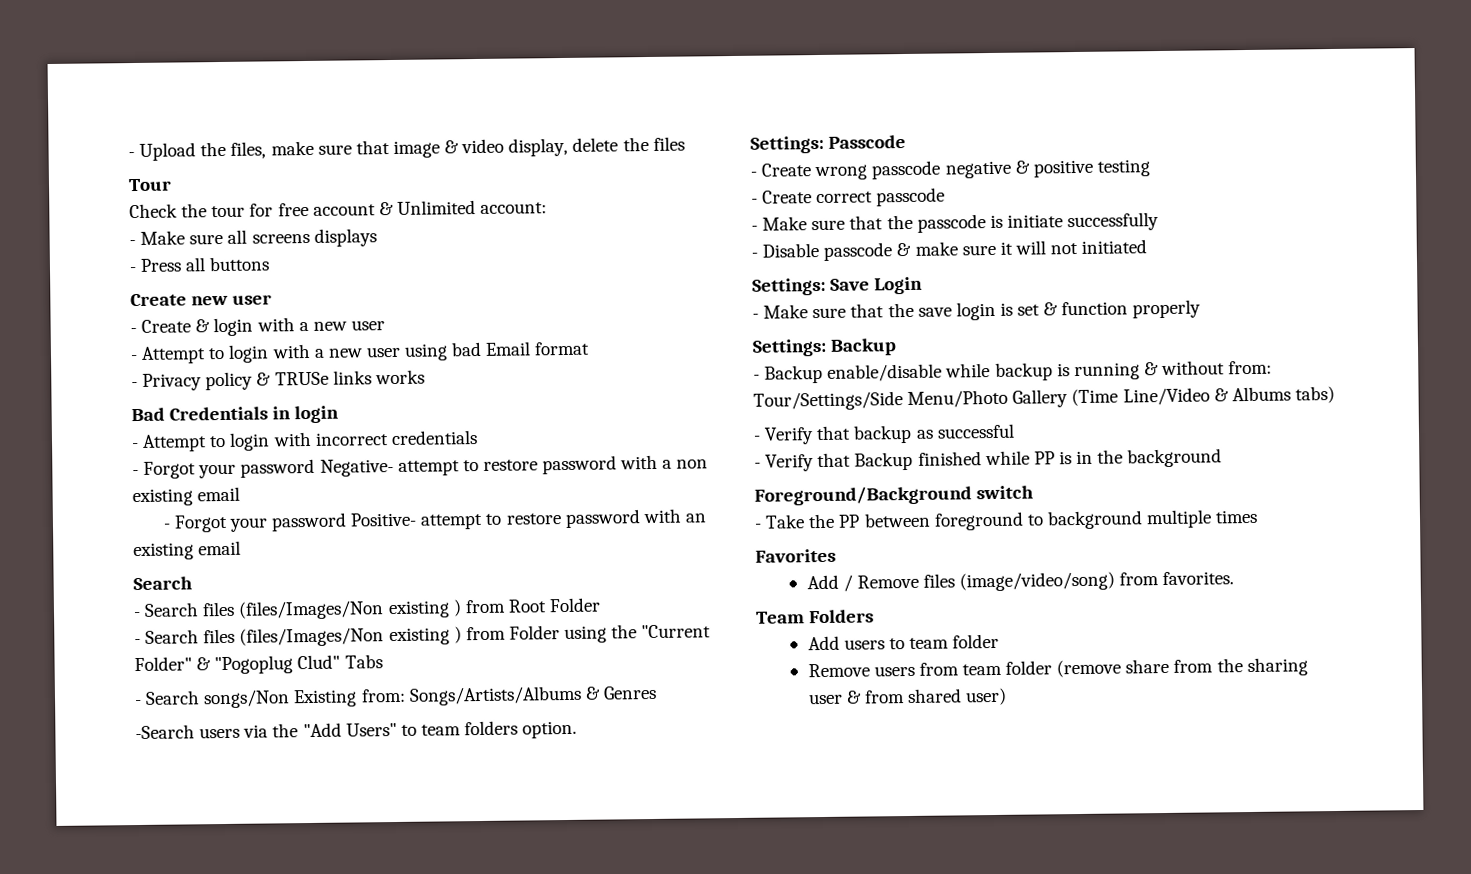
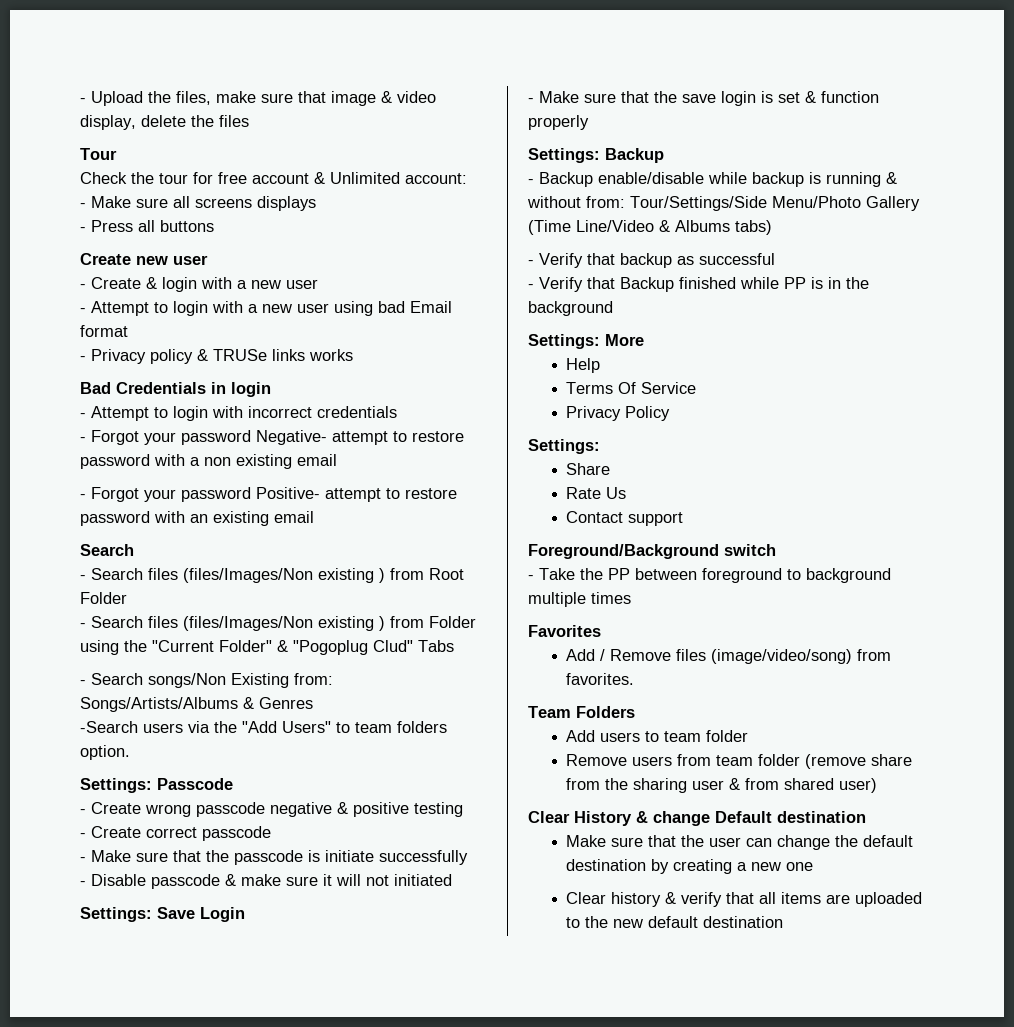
+ Settings: More
+ Help
+ Terms Of Service
+ Privacy Policy
+ Settings:
+ Share
+ Rate Us
+ Contact support
+ Clear History & change Default destination
+ Make sure that the user can change the default destination by creating a new one
+ Clear history & verify that all items are uploaded to the new default destination

